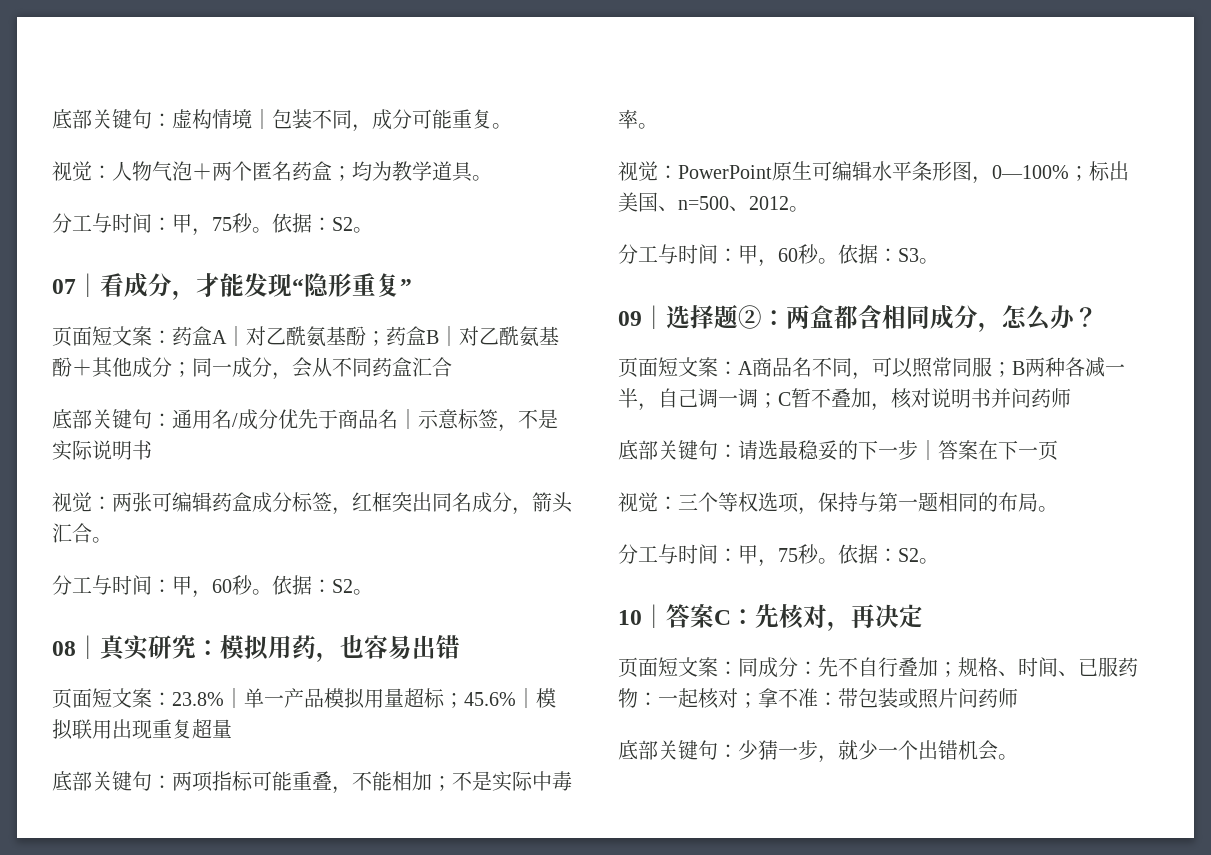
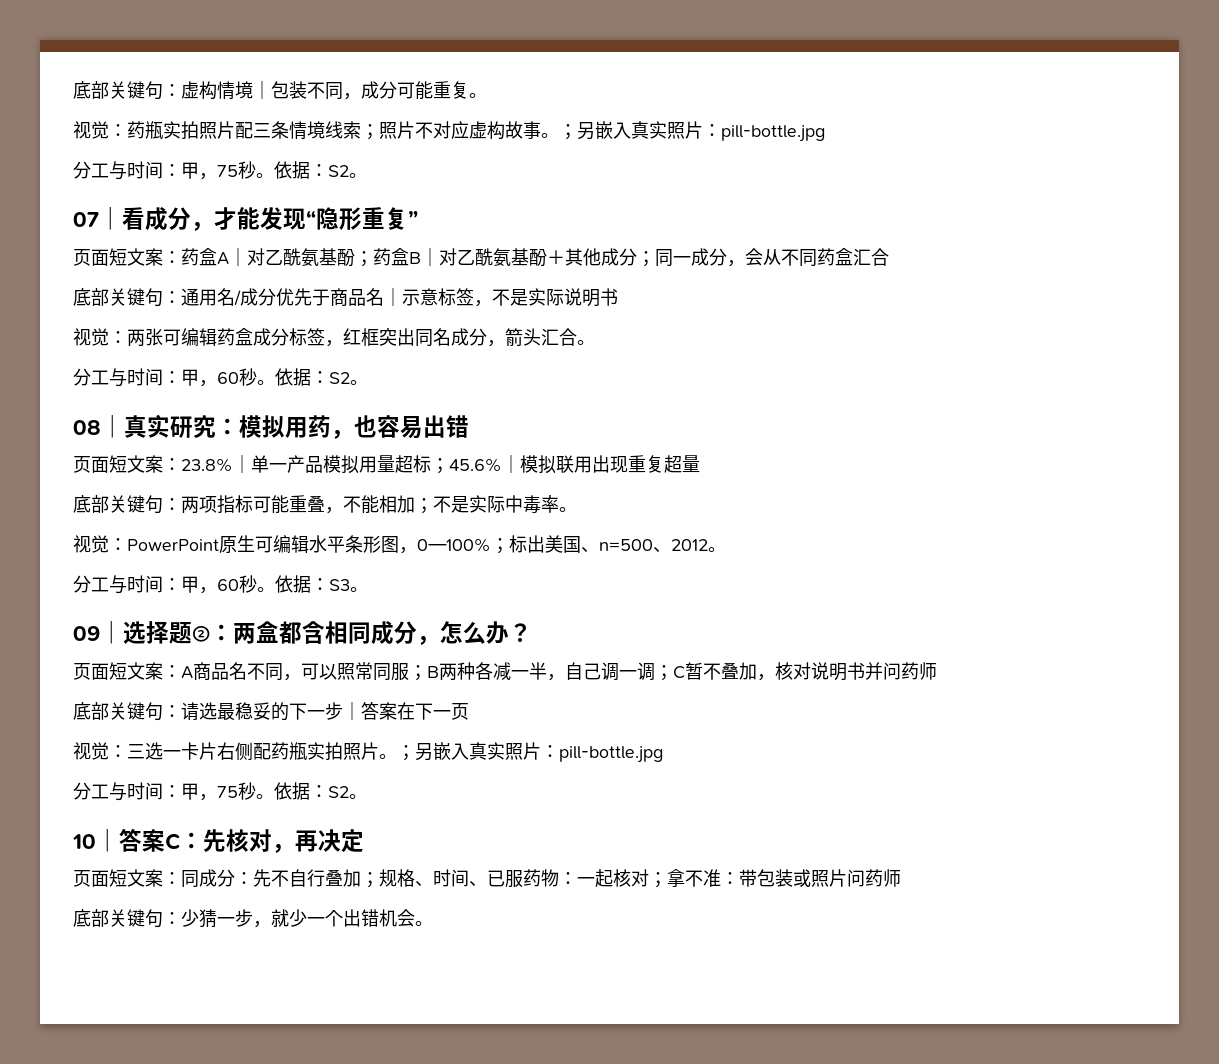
- 视觉：人物气泡＋两个匿名药盒；均为教学道具。
+ 视觉：药瓶实拍照片配三条情境线索；照片不对应虚构故事。；另嵌入真实照片：pill-bottle.jpg
- 视觉：三个等权选项，保持与第一题相同的布局。
+ 视觉：三选一卡片右侧配药瓶实拍照片。；另嵌入真实照片：pill-bottle.jpg

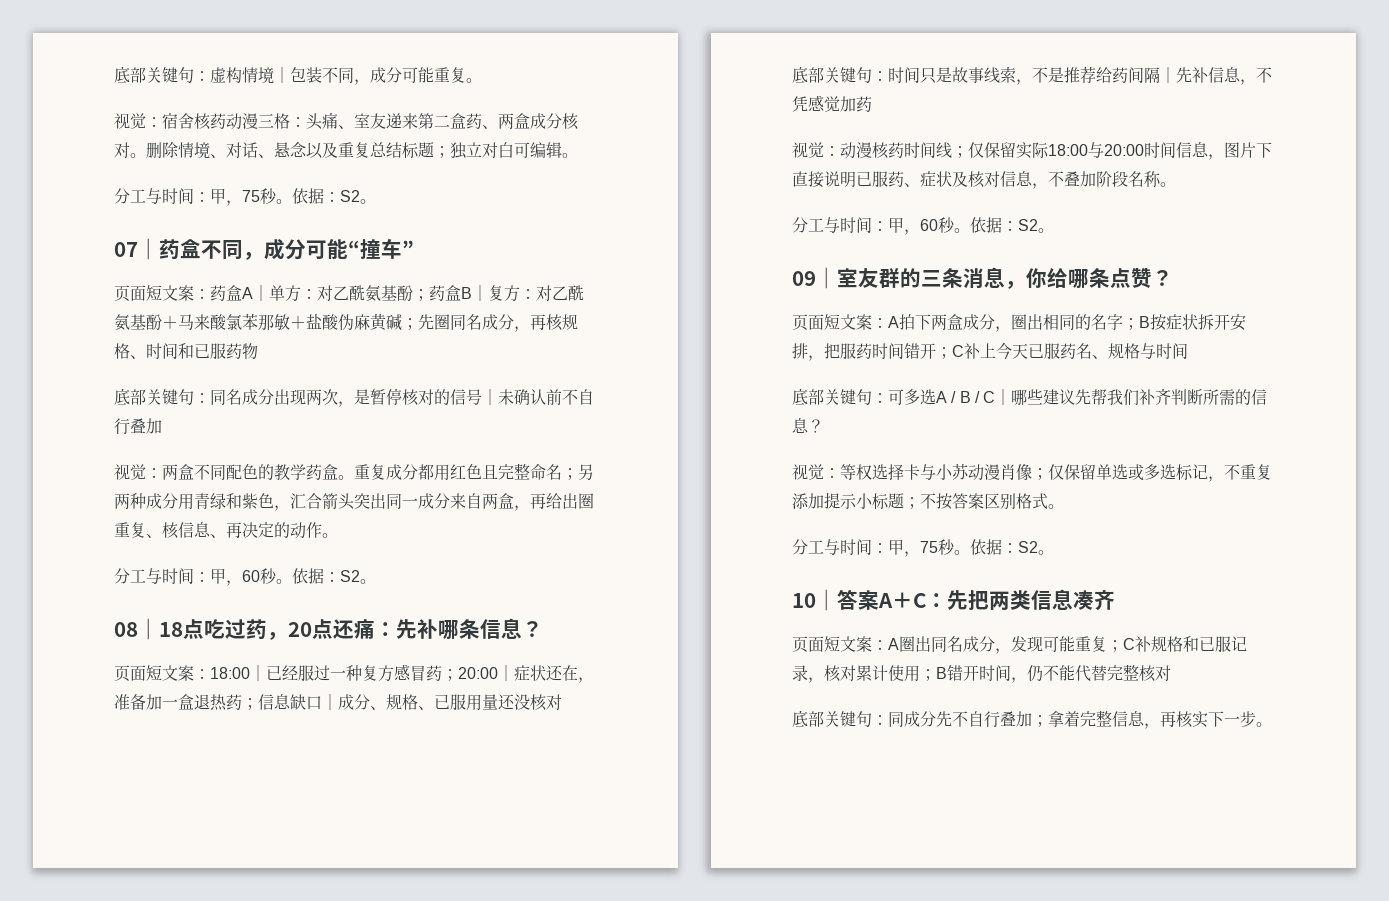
- 视觉：药瓶实拍照片配三条情境线索；照片不对应虚构故事。；另嵌入真实照片：pill-bottle.jpg
+ 视觉：宿舍核药动漫三格：头痛、室友递来第二盒药、两盒成分核对。删除情境、对话、悬念以及重复总结标题；独立对白可编辑。
- 07｜看成分，才能发现“隐形重复”
+ 07｜药盒不同，成分可能“撞车”
- 页面短文案：药盒A｜对乙酰氨基酚；药盒B｜对乙酰氨基酚＋其他成分；同一成分，会从不同药盒汇合
- 底部关键句：通用名/成分优先于商品名｜示意标签，不是实际说明书
- 视觉：两张可编辑药盒成分标签，红框突出同名成分，箭头汇合。
+ 页面短文案：药盒A｜单方：对乙酰氨基酚；药盒B｜复方：对乙酰氨基酚＋马来酸氯苯那敏＋盐酸伪麻黄碱；先圈同名成分，再核规格、时间和已服药物
+ 底部关键句：同名成分出现两次，是暂停核对的信号｜未确认前不自行叠加
+ 视觉：两盒不同配色的教学药盒。重复成分都用红色且完整命名；另两种成分用青绿和紫色，汇合箭头突出同一成分来自两盒，再给出圈重复、核信息、再决定的动作。
- 08｜真实研究：模拟用药，也容易出错
- 页面短文案：23.8%｜单一产品模拟用量超标；45.6%｜模拟联用出现重复超量
- 底部关键句：两项指标可能重叠，不能相加；不是实际中毒率。
- 视觉：PowerPoint原生可编辑水平条形图，0—100%；标出美国、n=500、2012。
- 分工与时间：甲，60秒。依据：S3。
+ 08｜18点吃过药，20点还痛：先补哪条信息？
+ 页面短文案：18:00｜已经服过一种复方感冒药；20:00｜症状还在，准备加一盒退热药；信息缺口｜成分、规格、已服用量还没核对
+ 底部关键句：时间只是故事线索，不是推荐给药间隔｜先补信息，不凭感觉加药
+ 视觉：动漫核药时间线；仅保留实际18:00与20:00时间信息，图片下直接说明已服药、症状及核对信息，不叠加阶段名称。
+ 分工与时间：甲，60秒。依据：S2。
- 09｜选择题②：两盒都含相同成分，怎么办？
+ 09｜室友群的三条消息，你给哪条点赞？
- 页面短文案：A商品名不同，可以照常同服；B两种各减一半，自己调一调；C暂不叠加，核对说明书并问药师
- 底部关键句：请选最稳妥的下一步｜答案在下一页
- 视觉：三选一卡片右侧配药瓶实拍照片。；另嵌入真实照片：pill-bottle.jpg
+ 页面短文案：A拍下两盒成分，圈出相同的名字；B按症状拆开安排，把服药时间错开；C补上今天已服药名、规格与时间
+ 底部关键句：可多选A / B / C｜哪些建议先帮我们补齐判断所需的信息？
+ 视觉：等权选择卡与小苏动漫肖像；仅保留单选或多选标记，不重复添加提示小标题；不按答案区别格式。
- 10｜答案C：先核对，再决定
- 页面短文案：同成分：先不自行叠加；规格、时间、已服药物：一起核对；拿不准：带包装或照片问药师
- 底部关键句：少猜一步，就少一个出错机会。
+ 10｜答案A＋C：先把两类信息凑齐
+ 页面短文案：A圈出同名成分，发现可能重复；C补规格和已服记录，核对累计使用；B错开时间，仍不能代替完整核对
+ 底部关键句：同成分先不自行叠加；拿着完整信息，再核实下一步。

